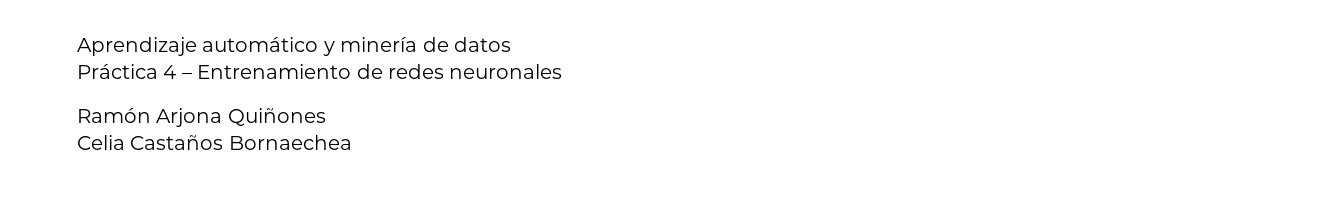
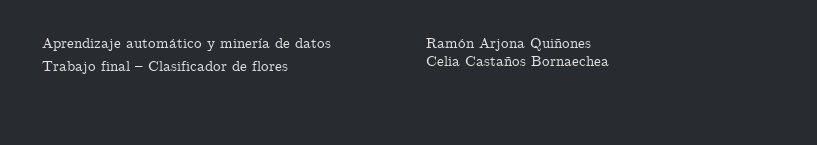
- Práctica 4 – Entrenamiento de redes neuronales
+ Trabajo final – Clasificador de flores

